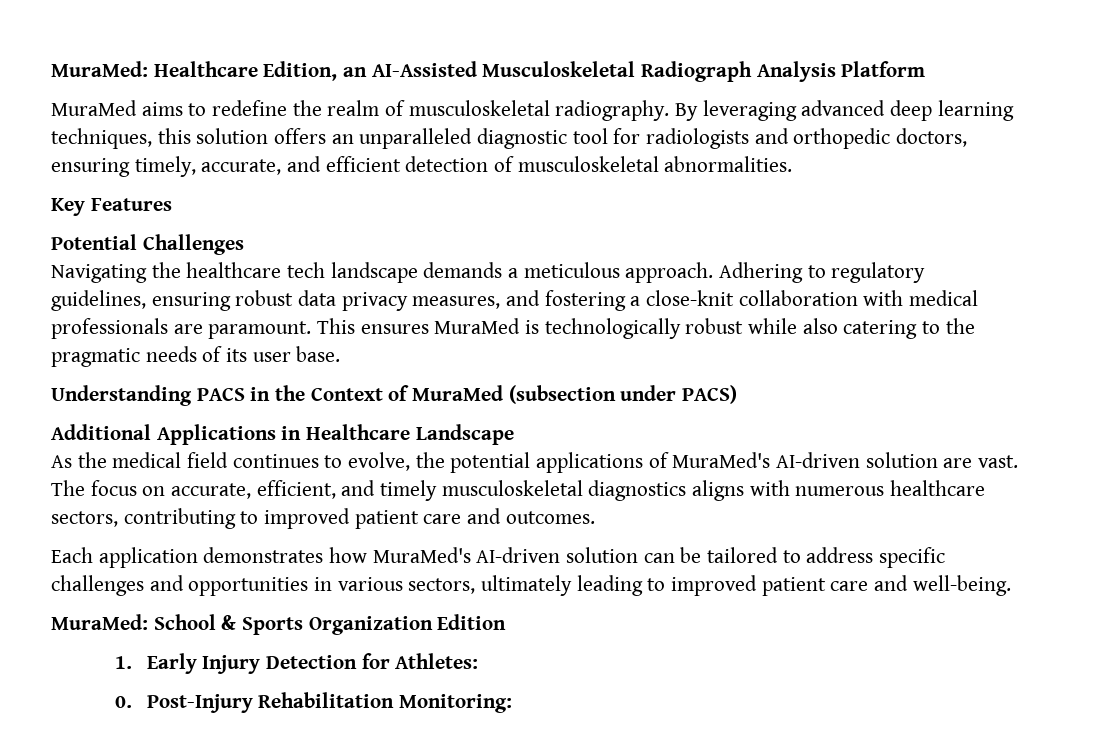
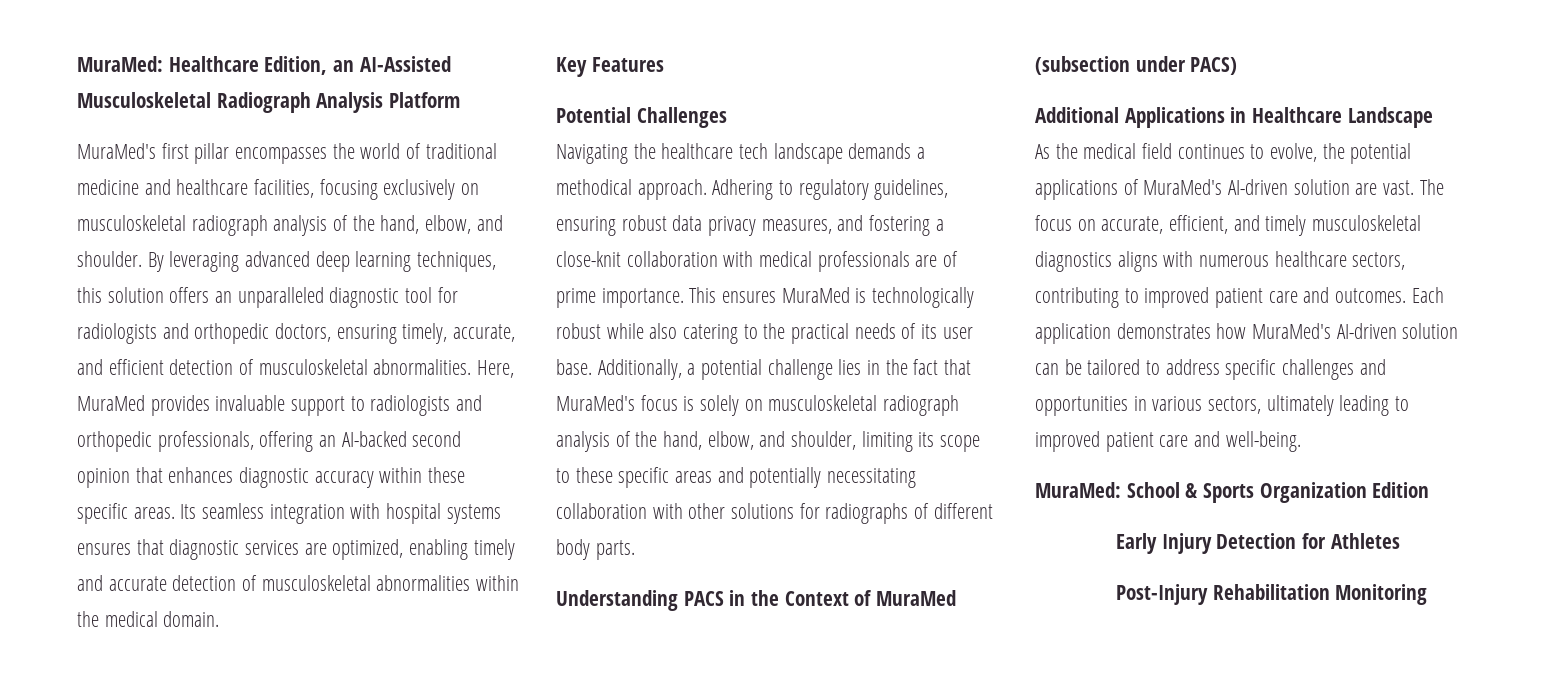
- MuraMed aims to redefine the realm of musculoskeletal radiography.
+ MuraMed's first pillar encompasses the world of traditional medicine and healthcare facilities, focusing exclusively on musculoskeletal radiograph analysis of the hand, elbow, and shoulder.
+ Here, MuraMed provides invaluable support to radiologists and orthopedic professionals, offering an AI-backed second opinion that enhances diagnostic accuracy within these specific areas. Its seamless integration with hospital systems ensures that diagnostic services are optimized, enabling timely and accurate detection of musculoskeletal abnormalities within the medical domain.
- Navigating the healthcare tech landscape demands a meticulous approach.
+ Navigating the healthcare tech landscape demands a methodical approach.
- Adhering to regulatory guidelines, ensuring robust data privacy measures, and fostering a close-knit collaboration with medical professionals are paramount.
+ Adhering to regulatory guidelines, ensuring robust data privacy measures, and fostering a close-knit collaboration with medical professionals are of prime importance.
- This ensures MuraMed is technologically robust while also catering to the pragmatic needs of its user base.
+ This ensures MuraMed is technologically robust while also catering to the practical needs of its user base. Additionally, a potential challenge lies in the fact that MuraMed's focus is solely on musculoskeletal radiograph analysis of the hand, elbow, and shoulder, limiting its scope to these specific areas and potentially necessitating collaboration with other solutions for radiographs of different body parts.
- The focus on accurate, efficient, and timely musculoskeletal diagnostics aligns with numerous healthcare sectors, contributing to improved patient care and outcomes.
- Each application demonstrates how MuraMed's AI-driven solution can be tailored to address specific challenges and opportunities in various sectors, ultimately leading to improved patient care and well-being.
+ The focus on accurate, efficient, and timely musculoskeletal diagnostics aligns with numerous healthcare sectors, contributing to improved patient care and outcomes. Each application demonstrates how MuraMed's AI-driven solution can be tailored to address specific challenges and opportunities in various sectors, ultimately leading to improved patient care and well-being.
- 1. Early Injury Detection for Athletes:
- 0. Post-Injury Rehabilitation Monitoring:
+ Early Injury Detection for Athletes
+ Post-Injury Rehabilitation Monitoring

